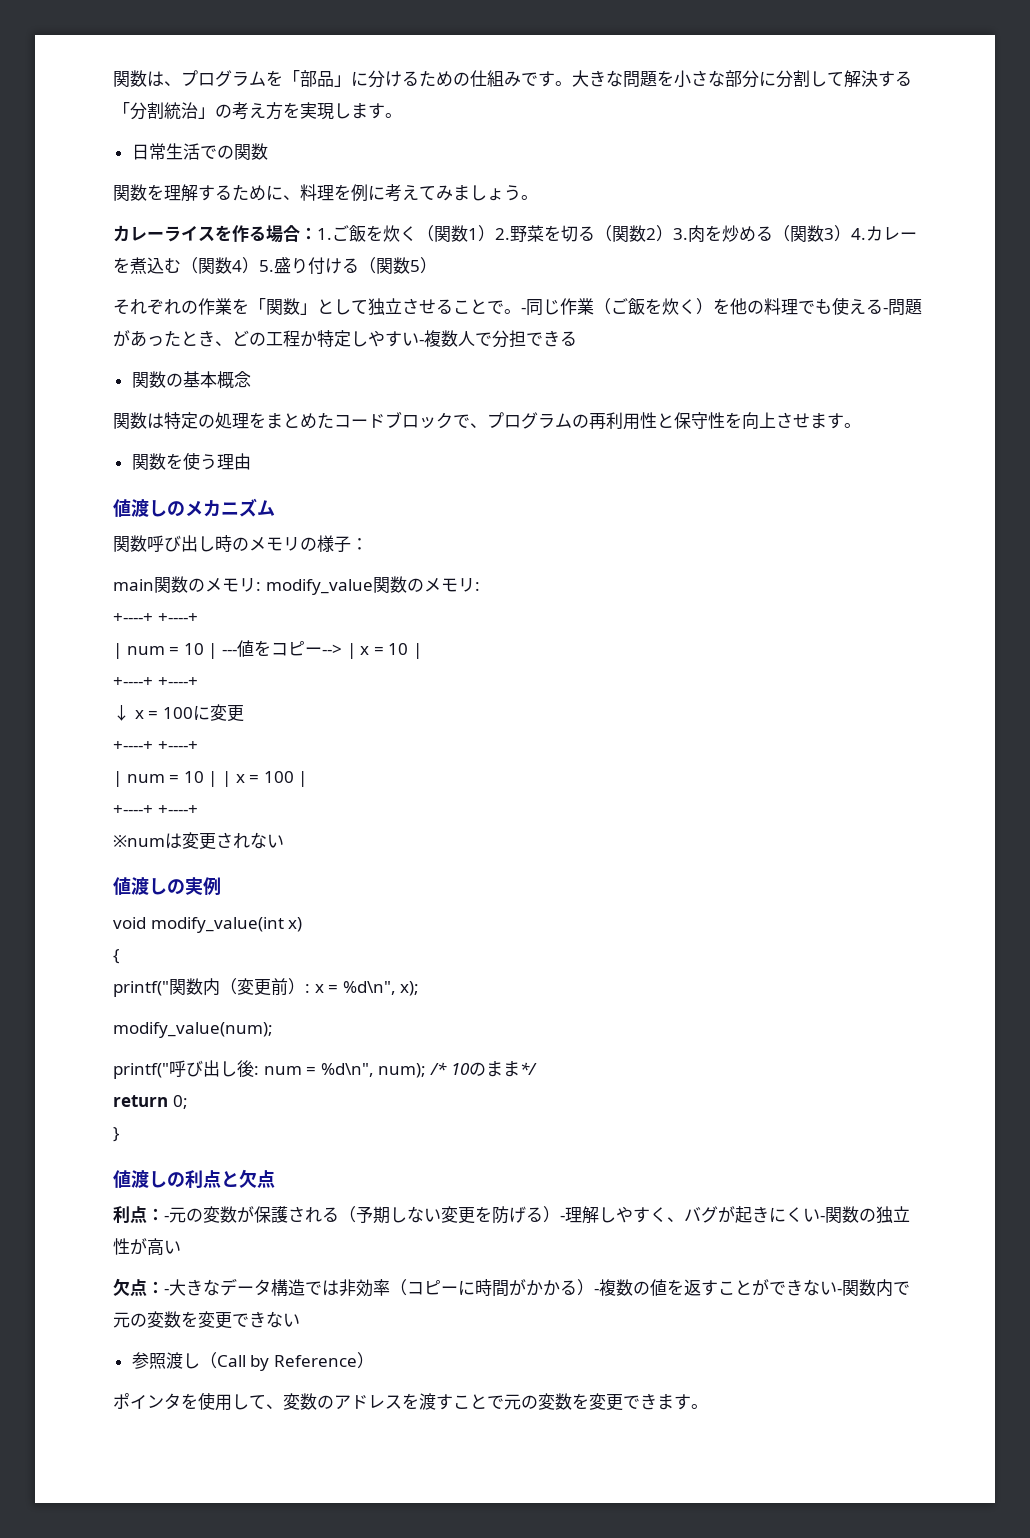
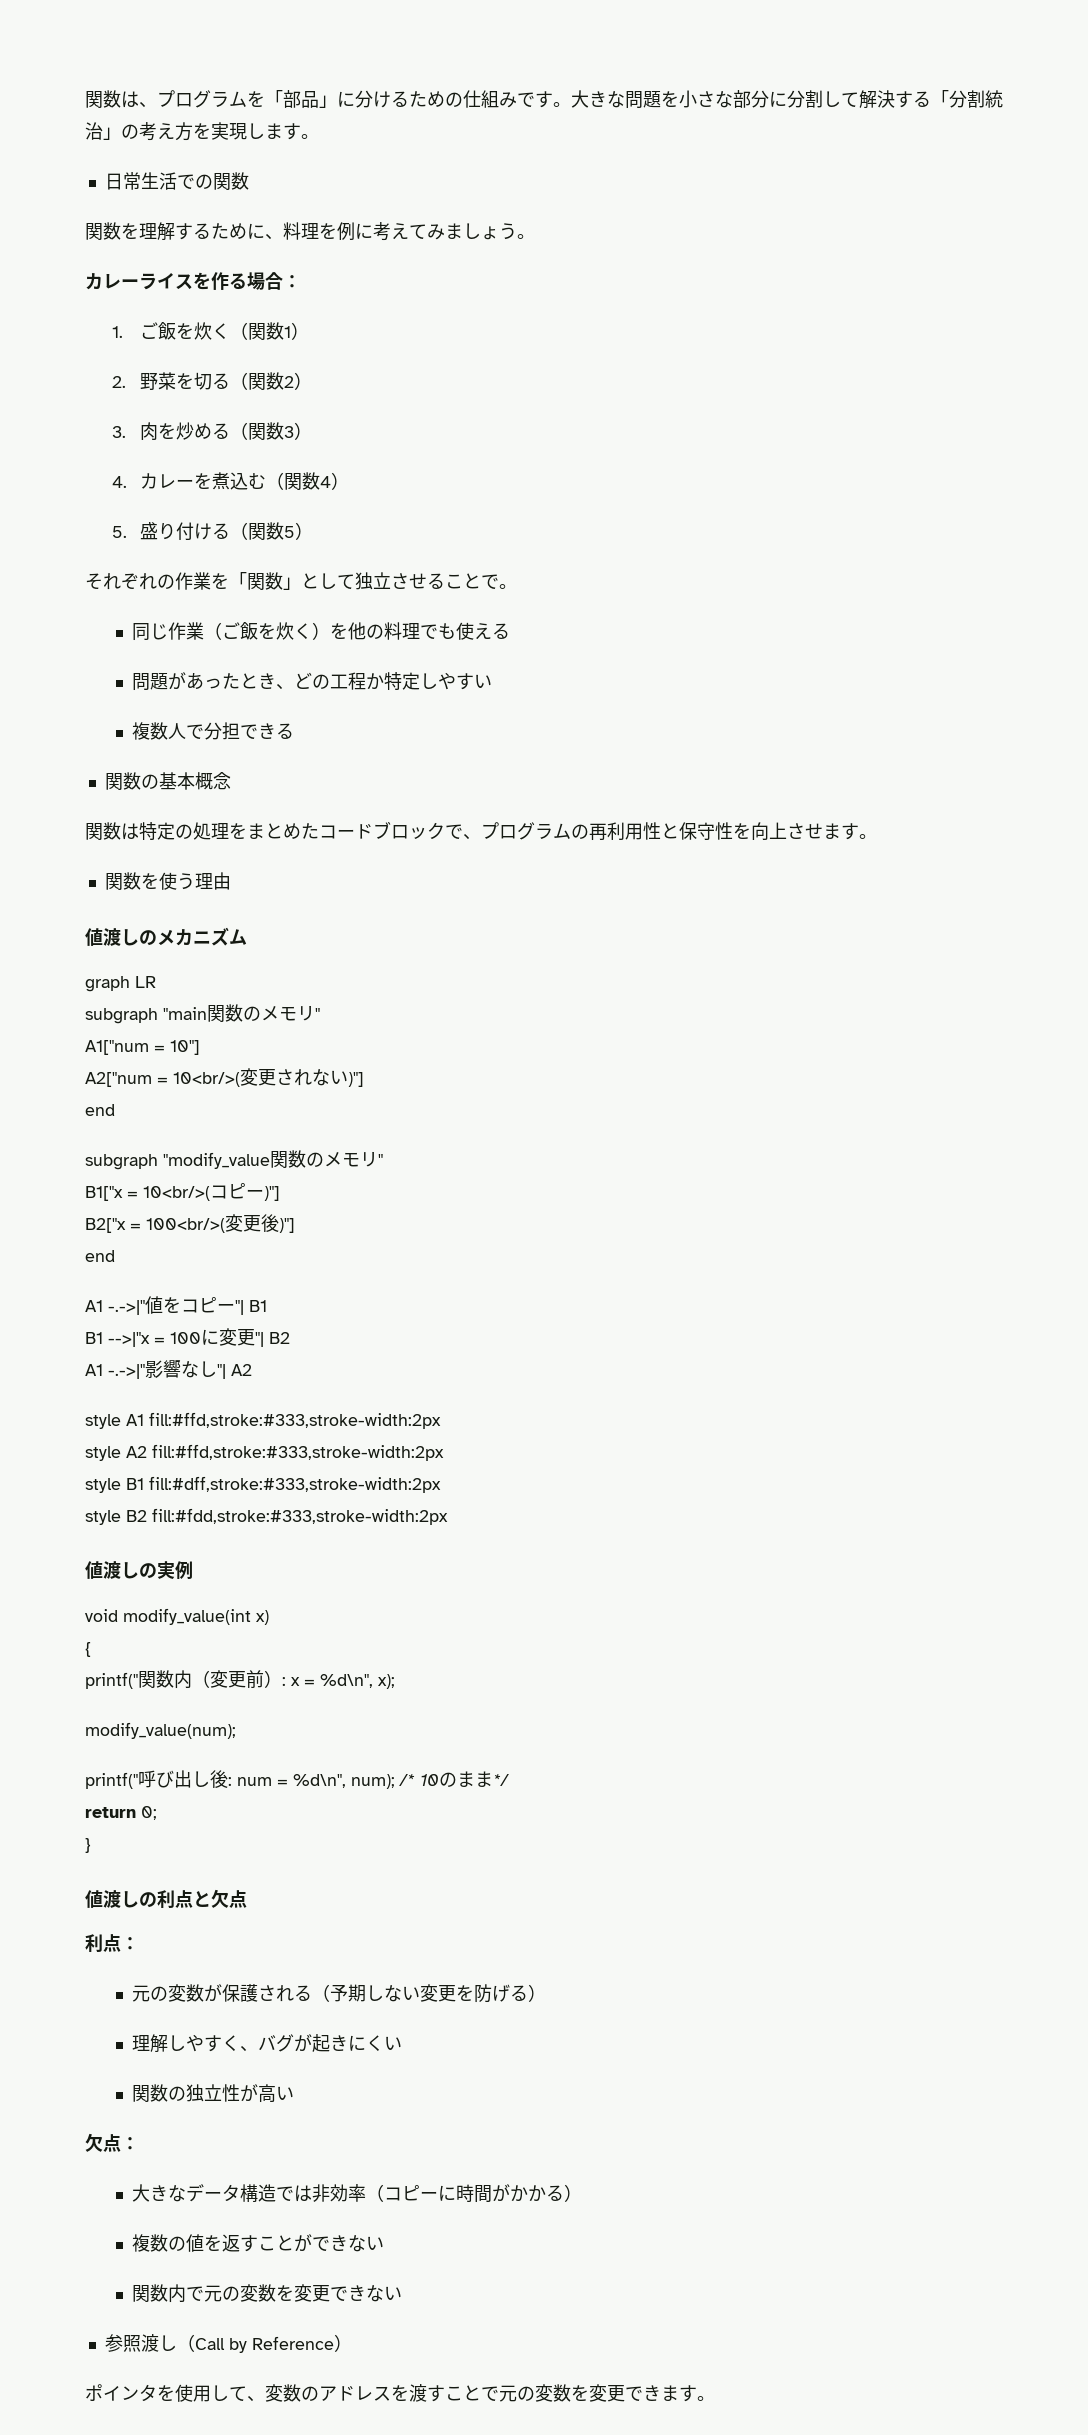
- カレーライスを作る場合：1.ご飯を炊く（関数1）2.野菜を切る（関数2）3.肉を炒める（関数3）4.カレーを煮込む（関数4）5.盛り付ける（関数5）
+ カレーライスを作る場合：
+ 1.ご飯を炊く（関数1）
+ 2.野菜を切る（関数2）
+ 3.肉を炒める（関数3）
+ 4.カレーを煮込む（関数4）
+ 5.盛り付ける（関数5）
- それぞれの作業を「関数」として独立させることで。-同じ作業（ご飯を炊く）を他の料理でも使える-問題があったとき、どの工程か特定しやすい-複数人で分担できる
+ それぞれの作業を「関数」として独立させることで。
+ 同じ作業（ご飯を炊く）を他の料理でも使える
+ 問題があったとき、どの工程か特定しやすい
+ 複数人で分担できる
- 関数呼び出し時のメモリの様子：
- main関数のメモリ: modify_value関数のメモリ:
- +----+ +----+
- | num = 10 | ---値をコピー--> | x = 10 |
- +----+ +----+
- ↓ x = 100に変更
- +----+ +----+
- | num = 10 | | x = 100 |
- +----+ +----+
- ※numは変更されない
+ graph LR
+ subgraph "main関数のメモリ"
+ A1["num = 10"]
+ A2["num = 10<br/>(変更されない)"]
+ end
+ subgraph "modify_value関数のメモリ"
+ B1["x = 10<br/>(コピー)"]
+ B2["x = 100<br/>(変更後)"]
+ end
+ A1 -.->|"値をコピー"| B1
+ B1 -->|"x = 100に変更"| B2
+ A1 -.->|"影響なし"| A2
+ style A1 fill:#ffd,stroke:#333,stroke-width:2px
+ style A2 fill:#ffd,stroke:#333,stroke-width:2px
+ style B1 fill:#dff,stroke:#333,stroke-width:2px
+ style B2 fill:#fdd,stroke:#333,stroke-width:2px
- 利点：-元の変数が保護される（予期しない変更を防げる）-理解しやすく、バグが起きにくい-関数の独立性が高い
+ 利点：
+ 元の変数が保護される（予期しない変更を防げる）
+ 理解しやすく、バグが起きにくい
+ 関数の独立性が高い
- 欠点：-大きなデータ構造では非効率（コピーに時間がかかる）-複数の値を返すことができない-関数内で元の変数を変更できない
+ 欠点：
+ 大きなデータ構造では非効率（コピーに時間がかかる）
+ 複数の値を返すことができない
+ 関数内で元の変数を変更できない

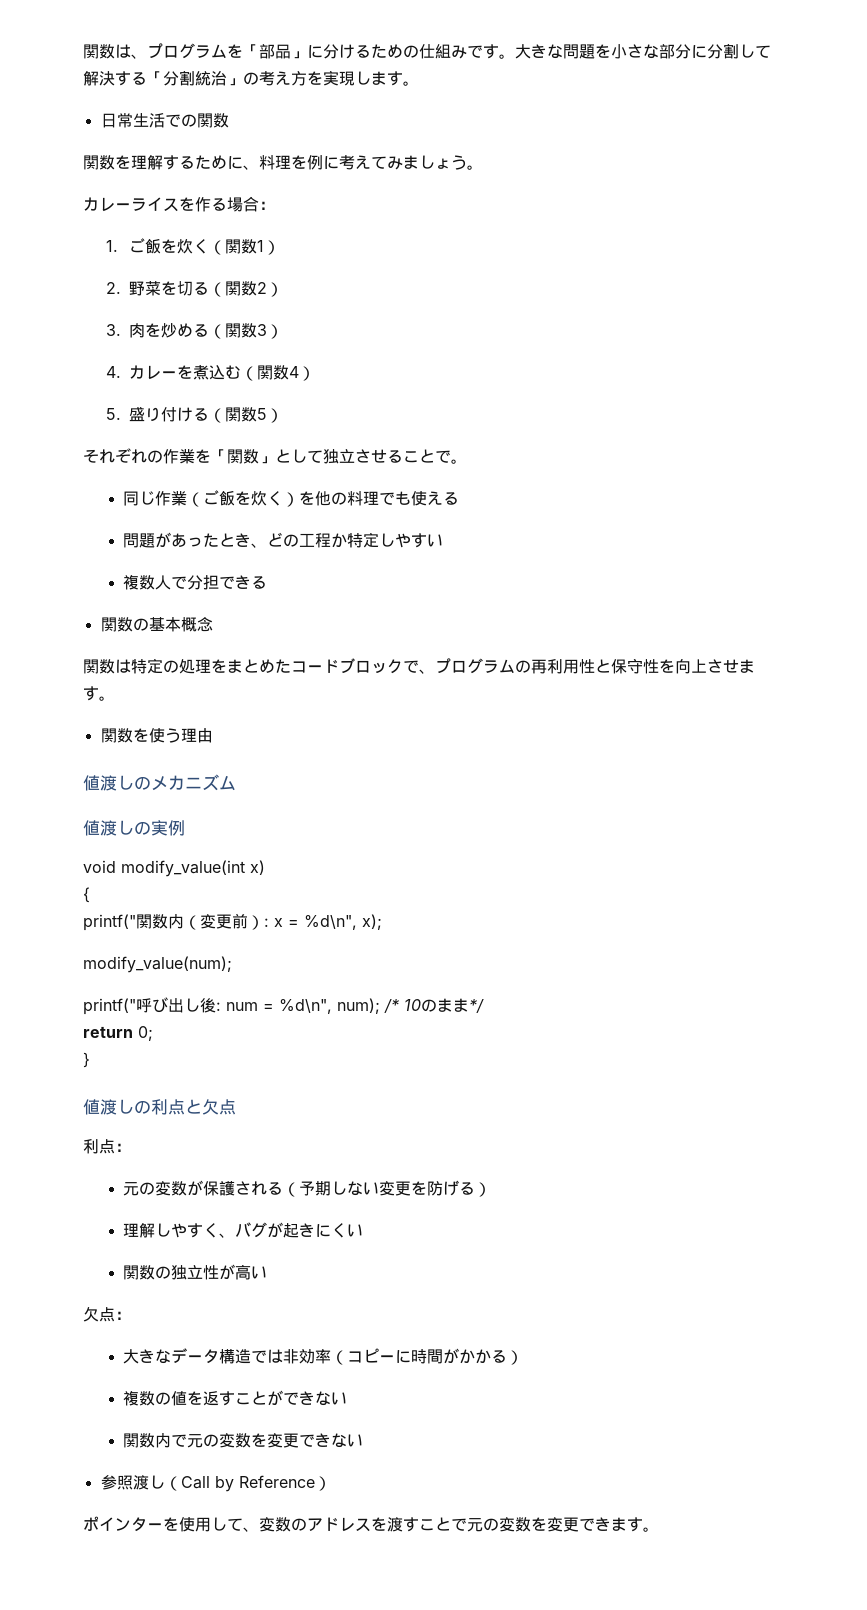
- graph LR
- subgraph "main関数のメモリ"
- A1["num = 10"]
- A2["num = 10<br/>(変更されない)"]
- end
- subgraph "modify_value関数のメモリ"
- B1["x = 10<br/>(コピー)"]
- B2["x = 100<br/>(変更後)"]
- end
- A1 -.->|"値をコピー"| B1
- B1 -->|"x = 100に変更"| B2
- A1 -.->|"影響なし"| A2
- style A1 fill:#ffd,stroke:#333,stroke-width:2px
- style A2 fill:#ffd,stroke:#333,stroke-width:2px
- style B1 fill:#dff,stroke:#333,stroke-width:2px
- style B2 fill:#fdd,stroke:#333,stroke-width:2px
- ポインタを使用して、変数のアドレスを渡すことで元の変数を変更できます。
+ ポインターを使用して、変数のアドレスを渡すことで元の変数を変更できます。

